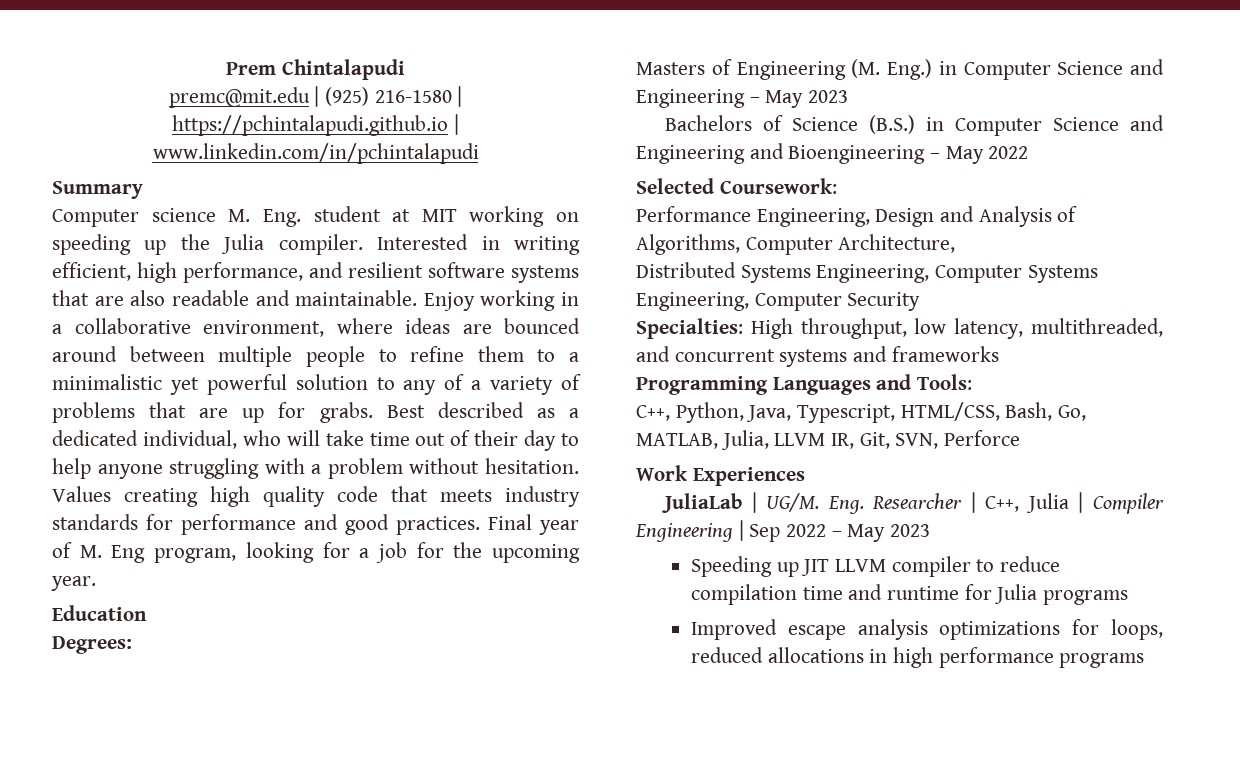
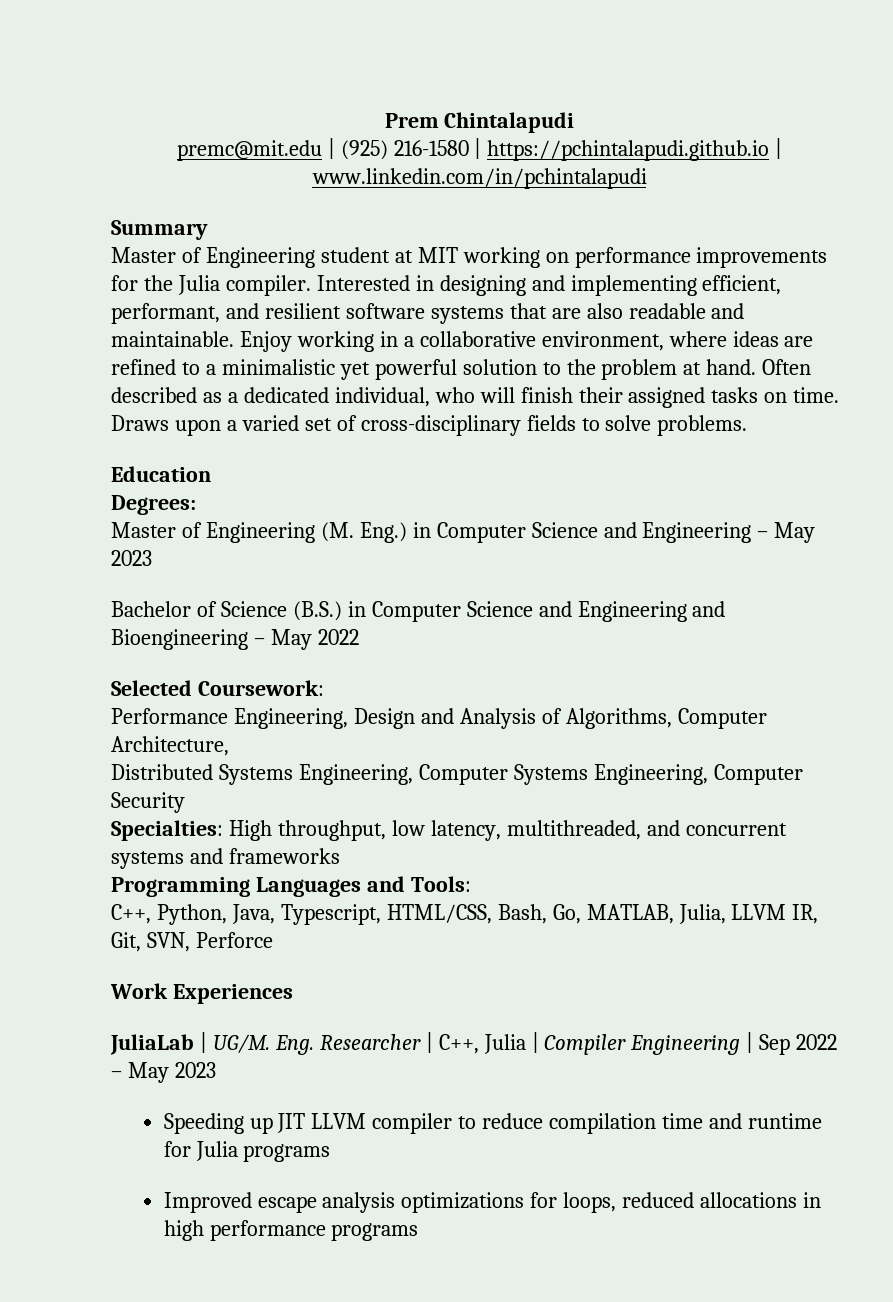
- Computer science M. Eng. student at MIT working on speeding up the Julia compiler.
+ Master of Engineering student at MIT working on performance improvements for the Julia compiler.
- Interested in writing efficient, high performance, and resilient software systems that are also readable and maintainable.
+ Interested in designing and implementing efficient, performant, and resilient software systems that are also readable and maintainable.
- Enjoy working in a collaborative environment, where ideas are bounced around between multiple people to refine them to a minimalistic yet powerful solution to any of a variety of problems that are up for grabs. Best described as a dedicated individual, who will take time out of their day to help anyone struggling with a problem without hesitation. Values creating high quality code that meets industry standards for performance and good practices. Final year of M. Eng program, looking for a job for the upcoming year.
+ Enjoy working in a collaborative environment, where ideas are refined to a minimalistic yet powerful solution to the problem at hand. Often described as a dedicated individual, who will finish their assigned tasks on time. Draws upon a varied set of cross-disciplinary fields to solve problems.
- Masters of Engineering (M. Eng.) in Computer Science and Engineering – May 2023
+ Master of Engineering (M. Eng.) in Computer Science and Engineering – May 2023
- Bachelors of Science (B.S.) in Computer Science and Engineering and Bioengineering – May 2022
+ Bachelor of Science (B.S.) in Computer Science and Engineering and Bioengineering – May 2022

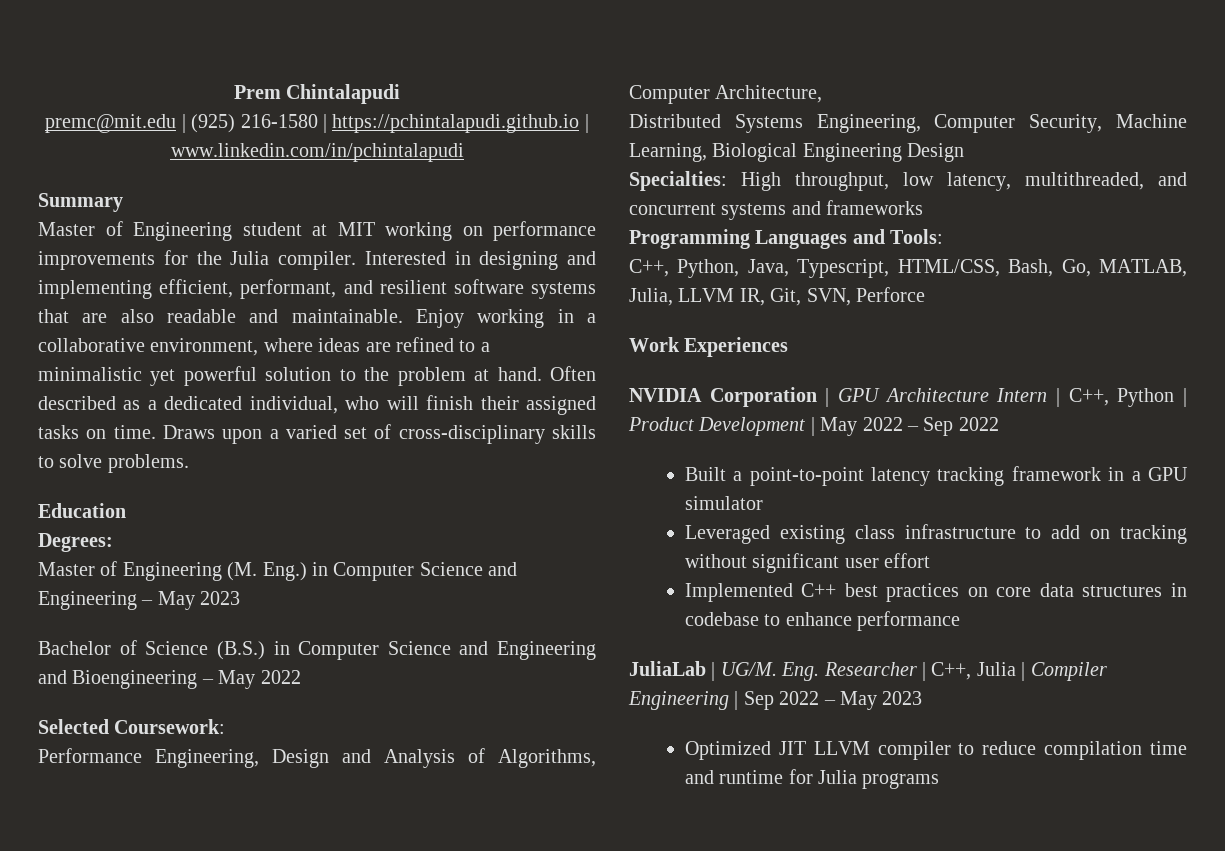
- Draws upon a varied set of cross-disciplinary fields to solve problems.
+ Draws upon a varied set of cross-disciplinary skills to solve problems.
- Distributed Systems Engineering, Computer Systems Engineering, Computer Security
+ Distributed Systems Engineering, Computer Security, Machine Learning, Biological Engineering Design
+ NVIDIA Corporation | GPU Architecture Intern | C++, Python | Product Development | May 2022 – Sep 2022
+ Built a point-to-point latency tracking framework in a GPU simulator
+ Leveraged existing class infrastructure to add on tracking without significant user effort
+ Implemented C++ best practices on core data structures in codebase to enhance performance
- Speeding up JIT LLVM compiler to reduce compilation time and runtime for Julia programs
+ Optimized JIT LLVM compiler to reduce compilation time and runtime for Julia programs
- Improved escape analysis optimizations for loops, reduced allocations in high performance programs

